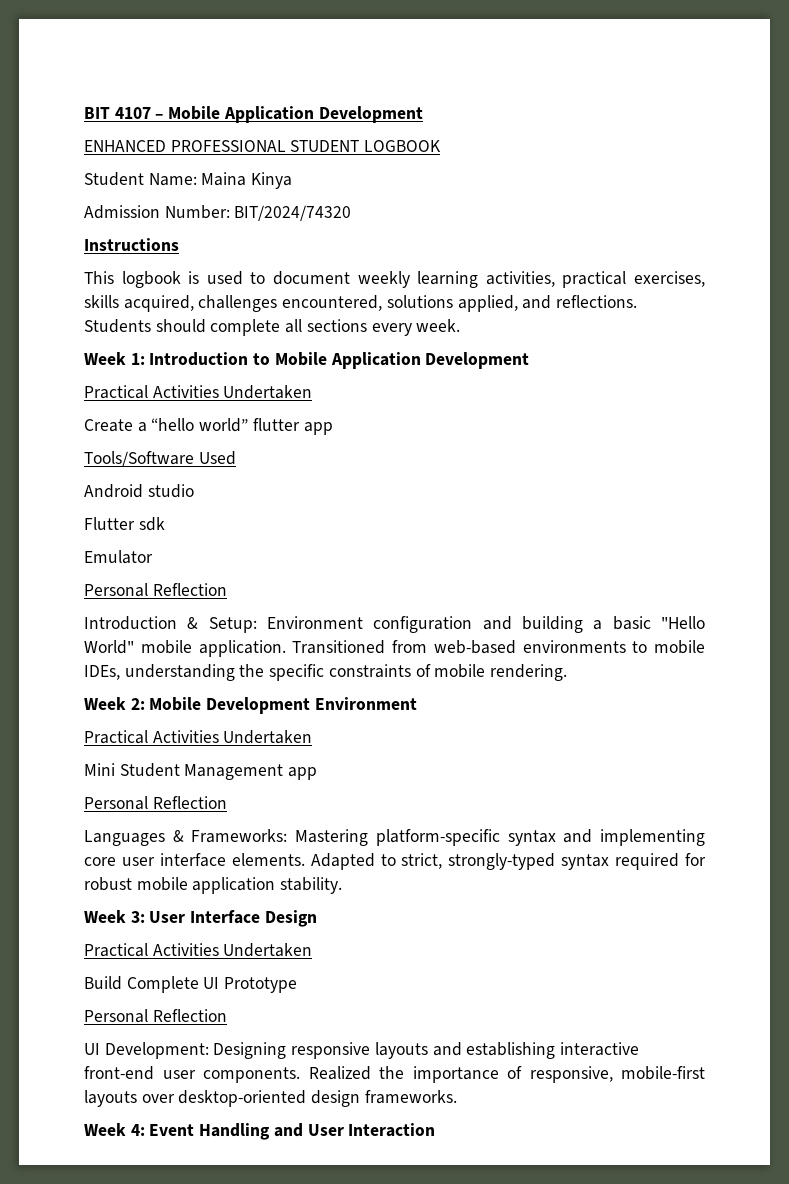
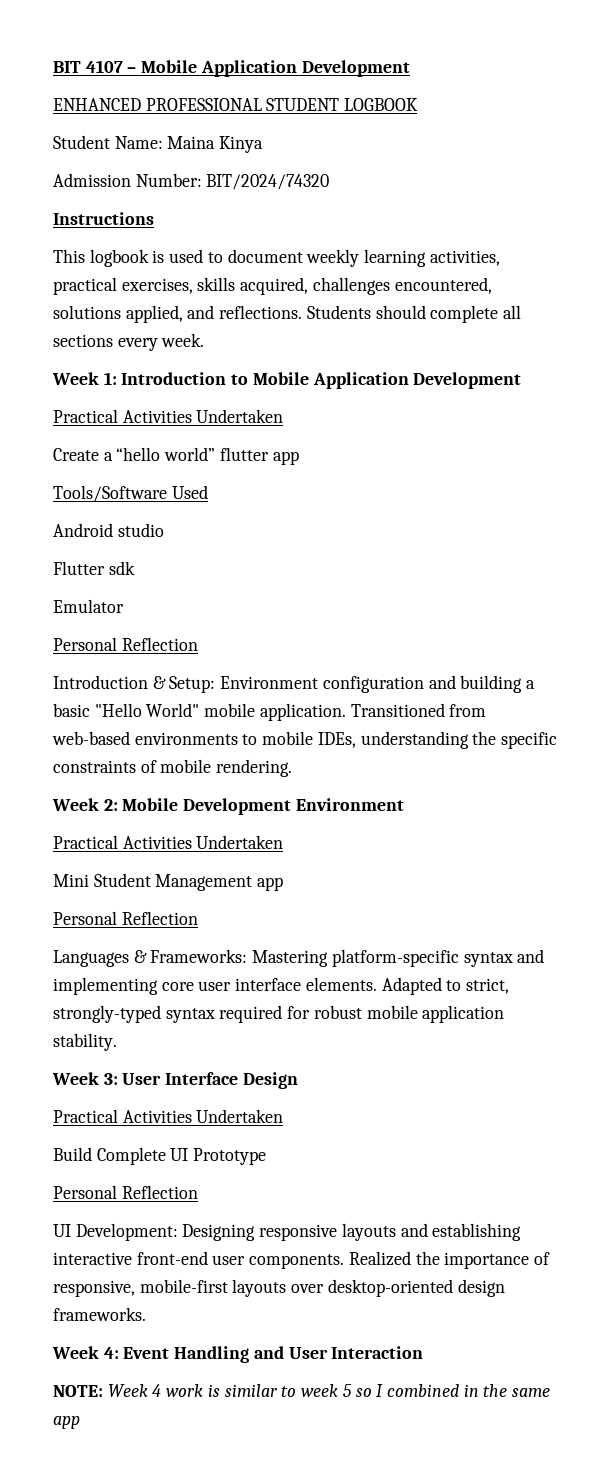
+ NOTE: Week 4 work is similar to week 5 so I combined in the same app

